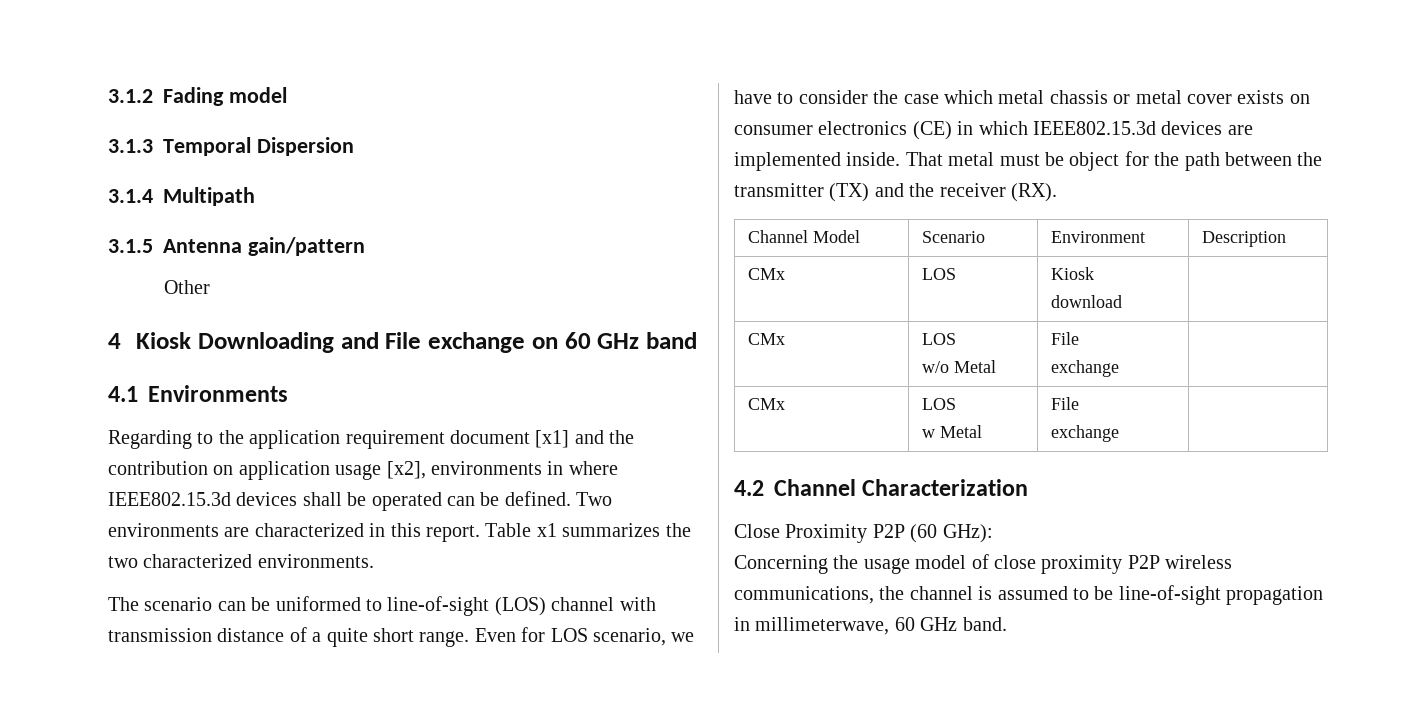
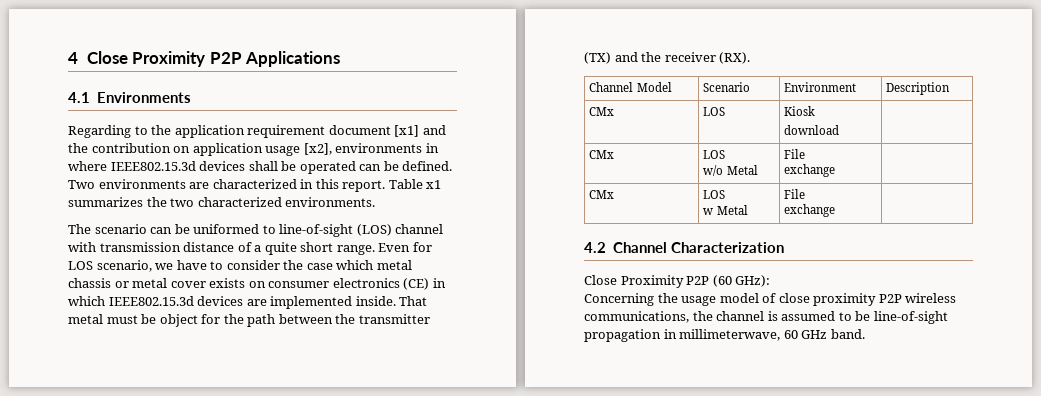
- 3.1.2 Fading model
- 3.1.3 Temporal Dispersion
- 3.1.4 Multipath
- 3.1.5 Antenna gain/pattern
- Other
- 4 Kiosk Downloading and File exchange on 60 GHz band
+ 4 Close Proximity P2P Applications

